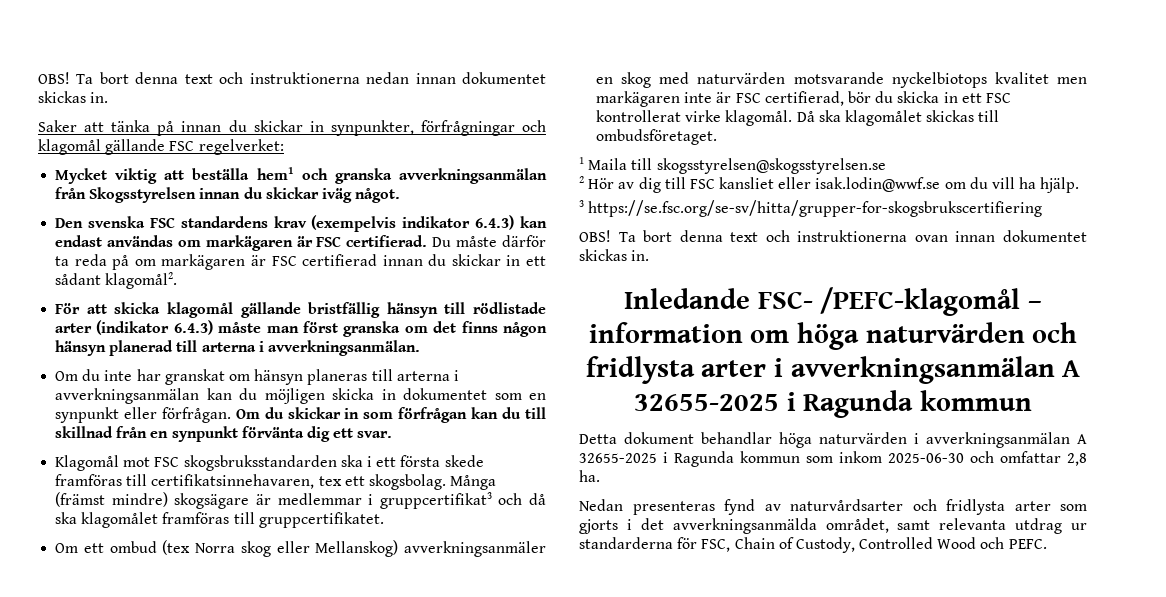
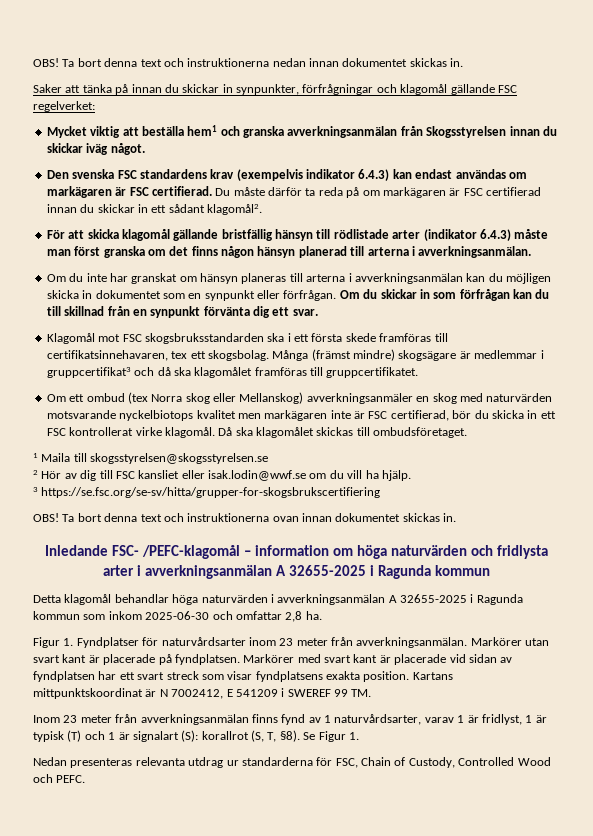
- Detta dokument behandlar höga naturvärden i avverkningsanmälan A 32655-2025 i Ragunda kommun som inkom 2025-06-30 och omfattar 2,8 ha.
+ Detta klagomål behandlar höga naturvärden i avverkningsanmälan A 32655-2025 i Ragunda kommun som inkom 2025-06-30 och omfattar 2,8 ha.
- Nedan presenteras fynd av naturvårdsarter och fridlysta arter som gjorts i det avverkningsanmälda området, samt relevanta utdrag ur standarderna för FSC, Chain of Custody, Controlled Wood och PEFC.
+ Figur 1. Fyndplatser för naturvårdsarter inom 23 meter från avverkningsanmälan. Markörer utan svart kant är placerade på fyndplatsen. Markörer med svart kant är placerade vid sidan av fyndplatsen har ett svart streck som visar fyndplatsens exakta position. Kartans mittpunktskoordinat är N 7002412, E 541209 i SWEREF 99 TM.
+ Inom 23 meter från avverkningsanmälan finns fynd av 1 naturvårdsarter, varav 1 är fridlyst, 1 är typisk (T) och 1 är signalart (S): korallrot (S, T, §8). Se Figur 1.
+ Nedan presenteras relevanta utdrag ur standarderna för FSC, Chain of Custody, Controlled Wood och PEFC.

